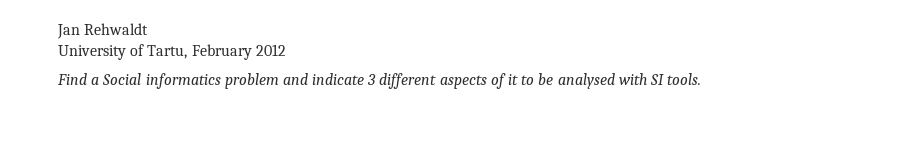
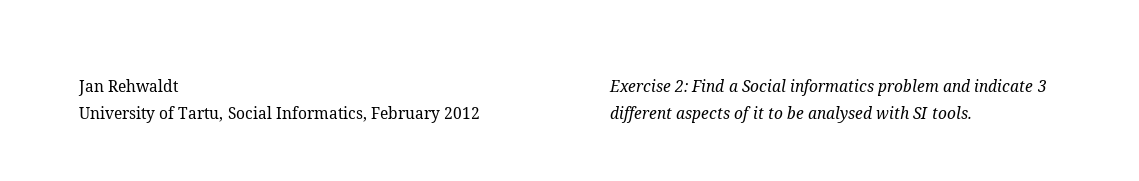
- University of Tartu, February 2012
+ University of Tartu, Social Informatics, February 2012
- Find a Social informatics problem and indicate 3 different aspects of it to be analysed with SI tools.
+ Exercise 2: Find a Social informatics problem and indicate 3 different aspects of it to be analysed with SI tools.

